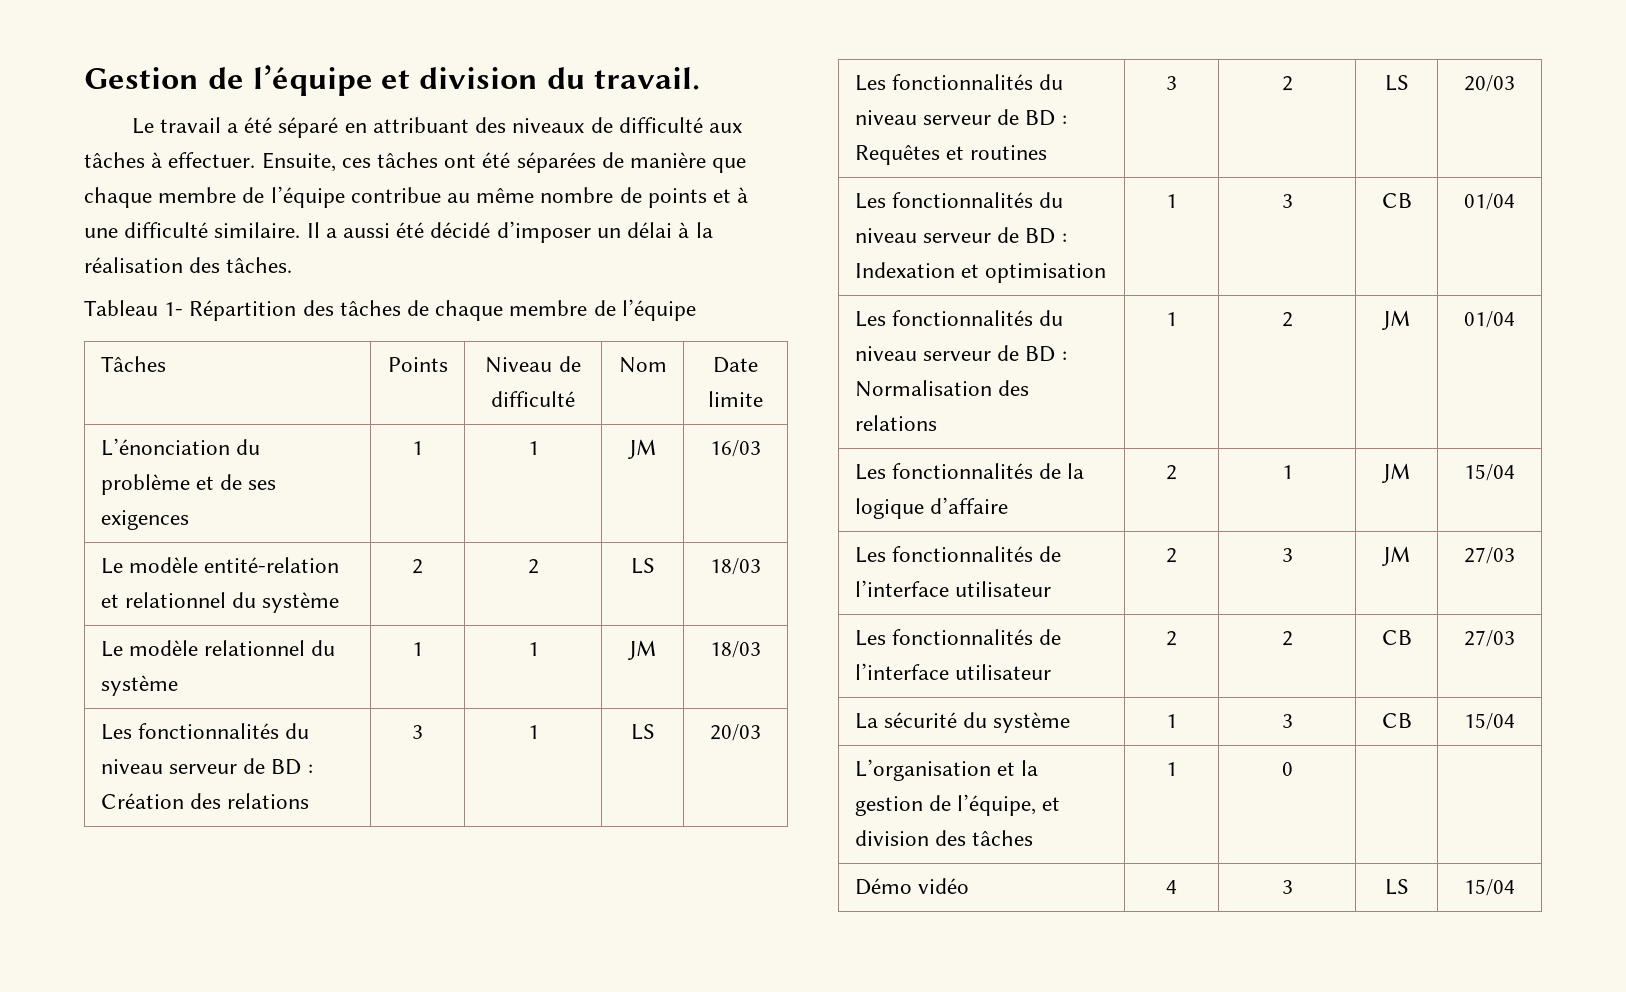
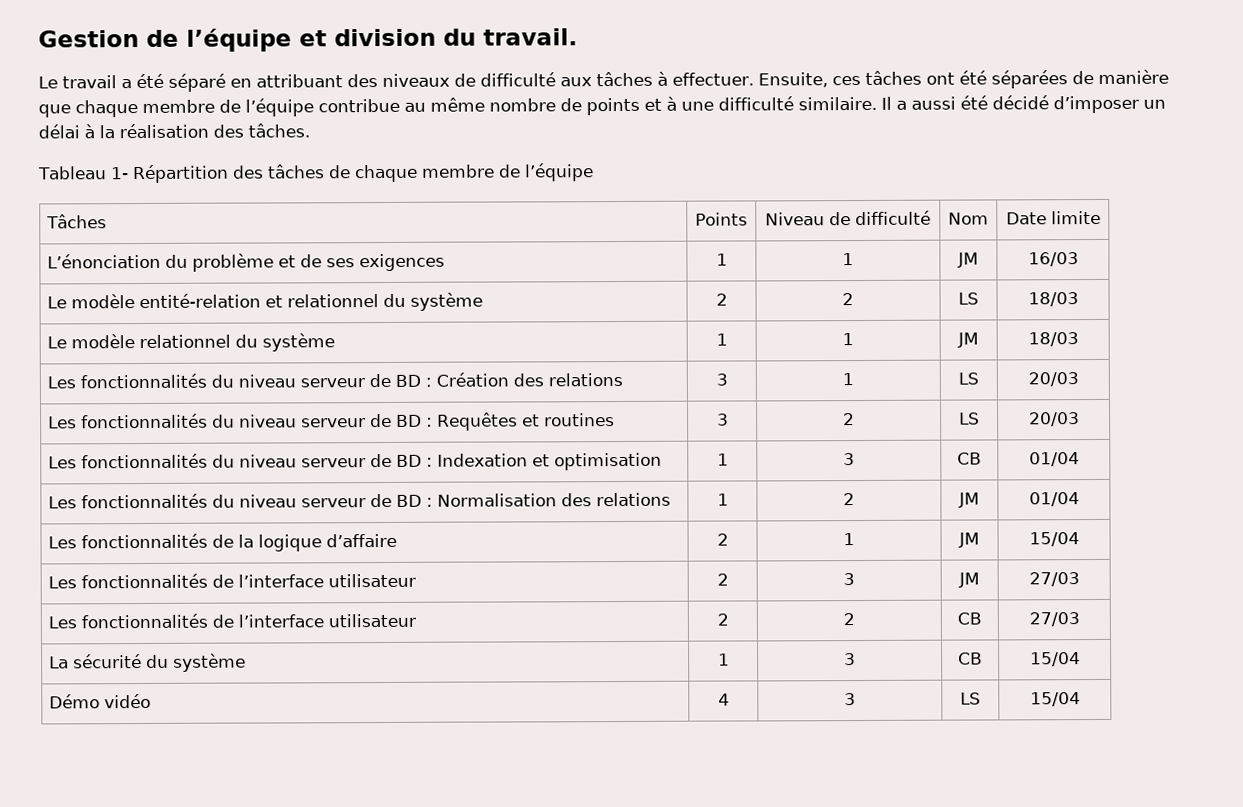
- L’organisation et la gestion de l’équipe, et division des tâches | 1 | 0 | |

